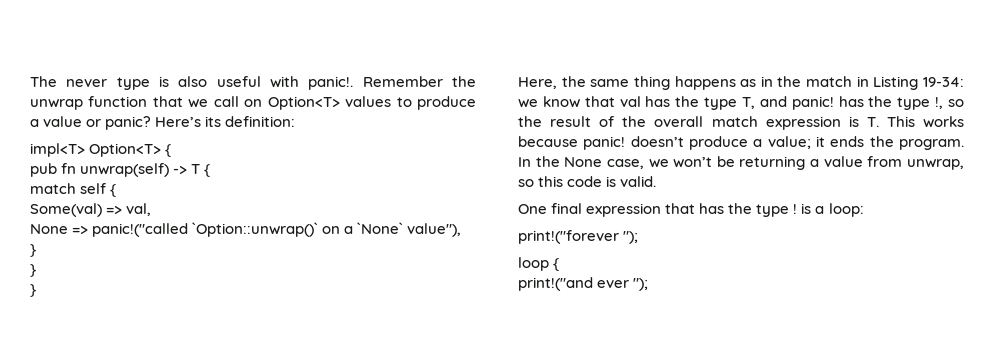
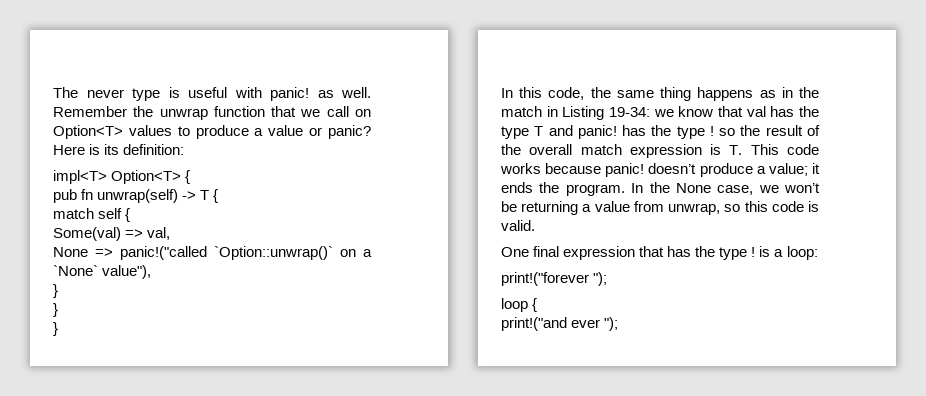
- The never type is also useful with panic!.
+ The never type is useful with panic! as well.
- Here’s its definition:
+ Here is its definition:
- Here, the same thing happens as in the match in Listing 19-34: we know that val has the type T, and panic! has the type !, so the result of the overall match expression is T. This works because panic! doesn’t produce a value; it ends the program.
+ In this code, the same thing happens as in the match in Listing 19-34: we know that val has the type T and panic! has the type ! so the result of the overall match expression is T. This code works because panic! doesn’t produce a value; it ends the program.

